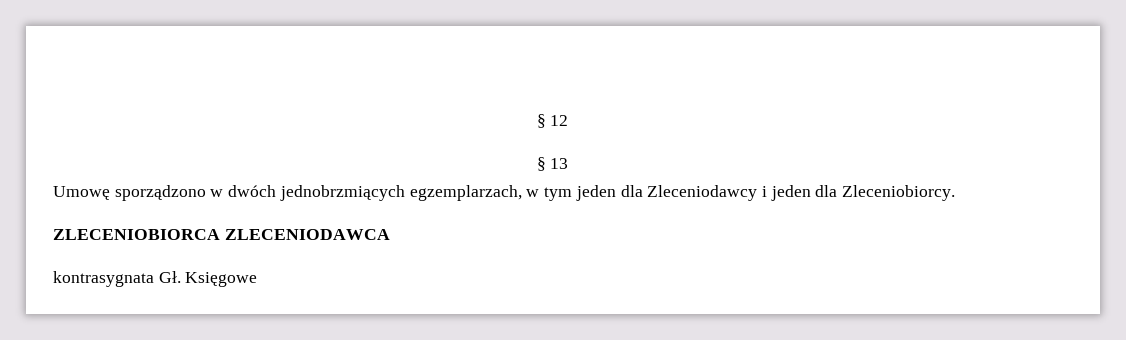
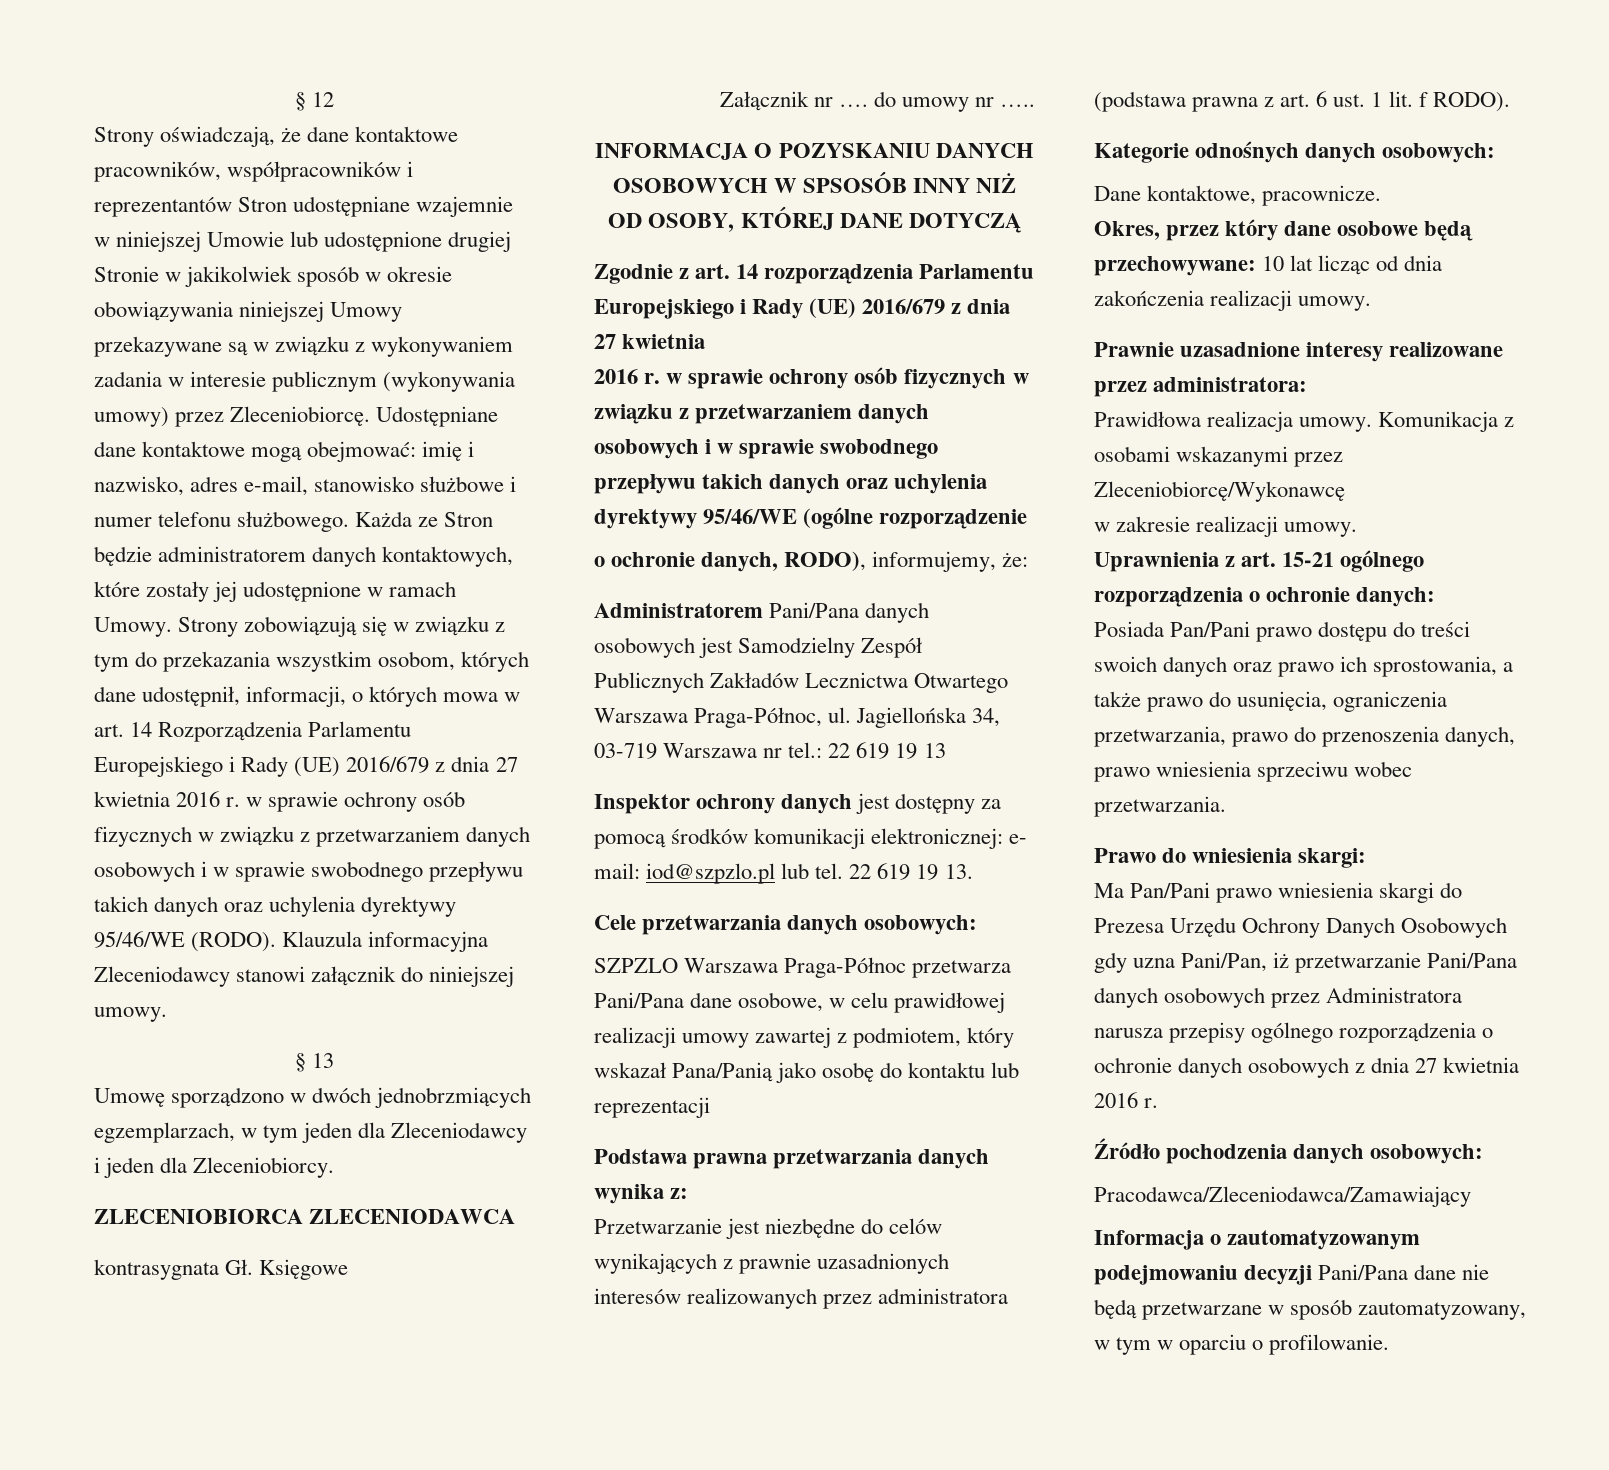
+ Strony oświadczają, że dane kontaktowe pracowników, współpracowników i reprezentantów Stron udostępniane wzajemnie w niniejszej Umowie lub udostępnione drugiej Stronie w jakikolwiek sposób w okresie obowiązywania niniejszej Umowy przekazywane są w związku z wykonywaniem zadania w interesie publicznym (wykonywania umowy) przez Zleceniobiorcę. Udostępniane dane kontaktowe mogą obejmować: imię i nazwisko, adres e-mail, stanowisko służbowe i numer telefonu służbowego. Każda ze Stron będzie administratorem danych kontaktowych, które zostały jej udostępnione w ramach Umowy. Strony zobowiązują się w związku z tym do przekazania wszystkim osobom, których dane udostępnił, informacji, o których mowa w art. 14 Rozporządzenia Parlamentu Europejskiego i Rady (UE) 2016/679 z dnia 27 kwietnia 2016 r. w sprawie ochrony osób fizycznych w związku z przetwarzaniem danych osobowych i w sprawie swobodnego przepływu takich danych oraz uchylenia dyrektywy 95/46/WE (RODO). Klauzula informacyjna Zleceniodawcy stanowi załącznik do niniejszej umowy.
+ Załącznik nr …. do umowy nr …..
+ INFORMACJA O POZYSKANIU DANYCH OSOBOWYCH W SPSOSÓB INNY NIŻ OD OSOBY, KTÓREJ DANE DOTYCZĄ
+ Zgodnie z art. 14 rozporządzenia Parlamentu Europejskiego i Rady (UE) 2016/679 z dnia 27 kwietnia
+ 2016 r. w sprawie ochrony osób fizycznych w związku z przetwarzaniem danych osobowych i w sprawie swobodnego przepływu takich danych oraz uchylenia dyrektywy 95/46/WE (ogólne rozporządzenie
+ o ochronie danych, RODO), informujemy, że:
+ Administratorem Pani/Pana danych osobowych jest Samodzielny Zespół Publicznych Zakładów Lecznictwa Otwartego Warszawa Praga-Północ, ul. Jagiellońska 34, 03-719 Warszawa nr tel.: 22 619 19 13
+ Inspektor ochrony danych jest dostępny za pomocą środków komunikacji elektronicznej: e- mail: iod@szpzlo.pl lub tel. 22 619 19 13.
+ Cele przetwarzania danych osobowych:
+ SZPZLO Warszawa Praga-Północ przetwarza Pani/Pana dane osobowe, w celu prawidłowej realizacji umowy zawartej z podmiotem, który wskazał Pana/Panią jako osobę do kontaktu lub reprezentacji
+ Podstawa prawna przetwarzania danych wynika z:
+ Przetwarzanie jest niezbędne do celów wynikających z prawnie uzasadnionych interesów realizowanych przez administratora (podstawa prawna z art. 6 ust. 1 lit. f RODO).
+ Kategorie odnośnych danych osobowych:
+ Dane kontaktowe, pracownicze.
+ Okres, przez który dane osobowe będą przechowywane: 10 lat licząc od dnia zakończenia realizacji umowy.
+ Prawnie uzasadnione interesy realizowane przez administratora:
+ Prawidłowa realizacja umowy. Komunikacja z osobami wskazanymi przez Zleceniobiorcę/Wykonawcę
+ w zakresie realizacji umowy.
+ Uprawnienia z art. 15-21 ogólnego rozporządzenia o ochronie danych:
+ Posiada Pan/Pani prawo dostępu do treści swoich danych oraz prawo ich sprostowania, a także prawo do usunięcia, ograniczenia przetwarzania, prawo do przenoszenia danych, prawo wniesienia sprzeciwu wobec przetwarzania.
+ Prawo do wniesienia skargi:
+ Ma Pan/Pani prawo wniesienia skargi do Prezesa Urzędu Ochrony Danych Osobowych gdy uzna Pani/Pan, iż przetwarzanie Pani/Pana danych osobowych przez Administratora narusza przepisy ogólnego rozporządzenia o ochronie danych osobowych z dnia 27 kwietnia 2016 r.
+ Źródło pochodzenia danych osobowych:
+ Pracodawca/Zleceniodawca/Zamawiający
+ Informacja o zautomatyzowanym podejmowaniu decyzji Pani/Pana dane nie będą przetwarzane w sposób zautomatyzowany, w tym w oparciu o profilowanie.

